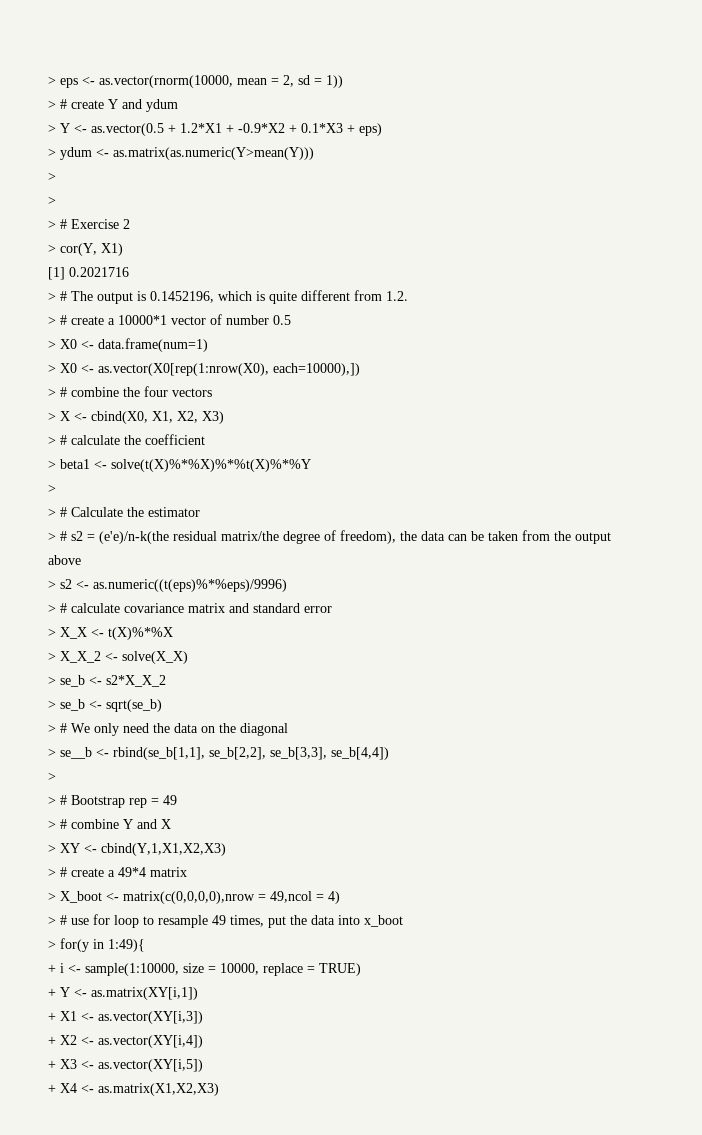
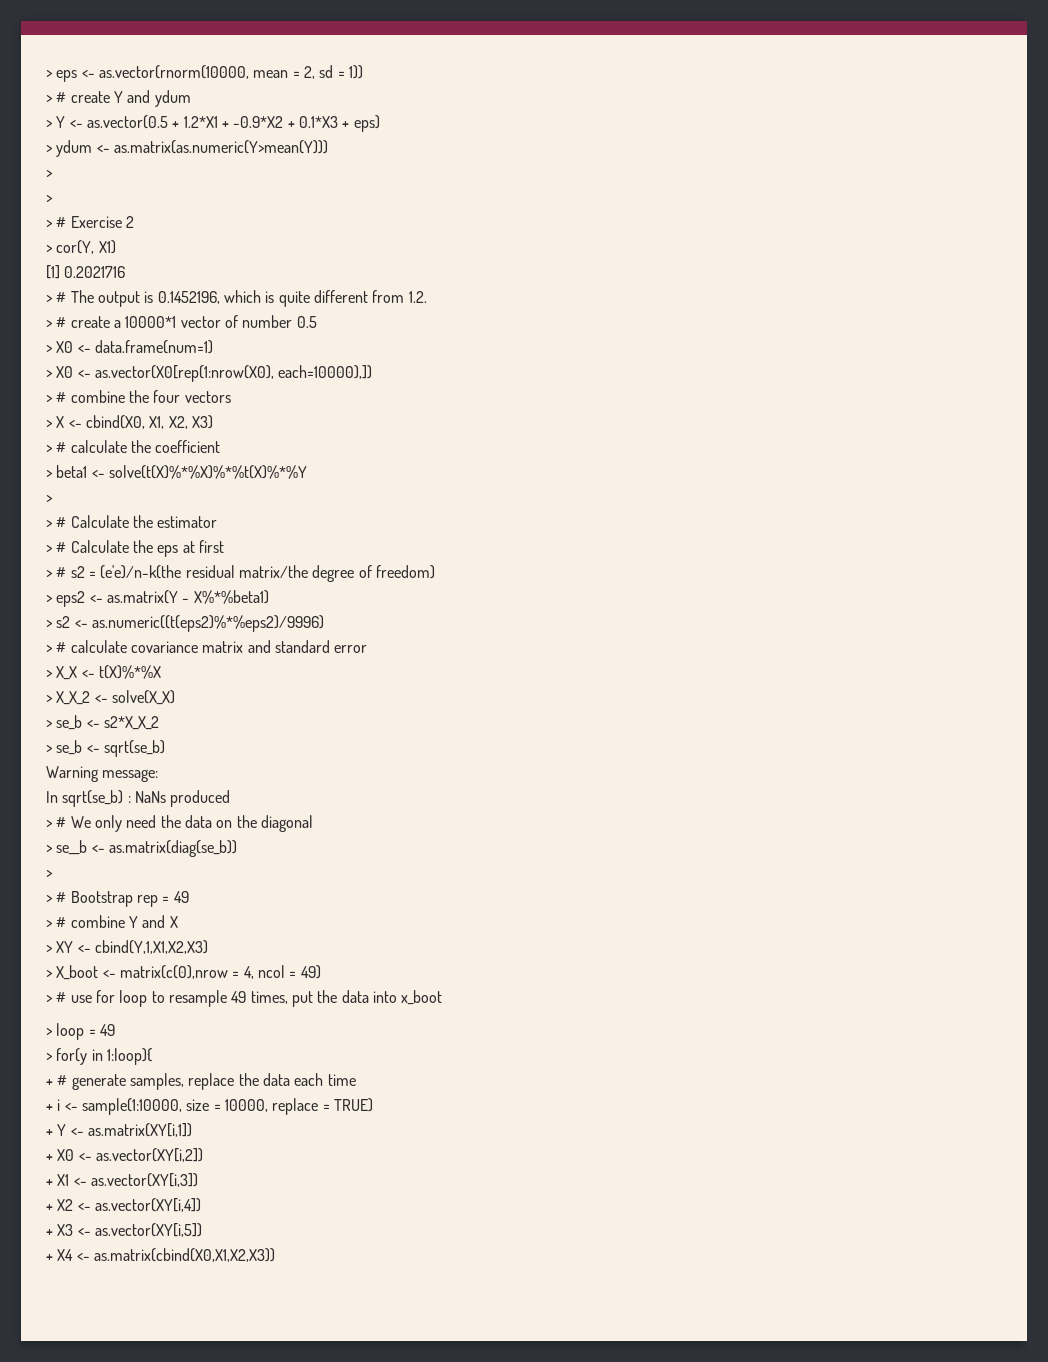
+ > # Calculate the eps at first
- > # s2 = (e'e)/n-k(the residual matrix/the degree of freedom), the data can be taken from the output above
+ > # s2 = (e'e)/n-k(the residual matrix/the degree of freedom)
+ > eps2 <- as.matrix(Y - X%*%beta1)
- > s2 <- as.numeric((t(eps)%*%eps)/9996)
+ > s2 <- as.numeric((t(eps2)%*%eps2)/9996)
+ Warning message:
+ In sqrt(se_b) : NaNs produced
- > se__b <- rbind(se_b[1,1], se_b[2,2], se_b[3,3], se_b[4,4])
+ > se__b <- as.matrix(diag(se_b))
- > # create a 49*4 matrix
- > X_boot <- matrix(c(0,0,0,0),nrow = 49,ncol = 4)
+ > X_boot <- matrix(c(0),nrow = 4, ncol = 49)
+ > loop = 49
- > for(y in 1:49){
+ > for(y in 1:loop){
+ + # generate samples, replace the data each time
+ + X0 <- as.vector(XY[i,2])
- + X4 <- as.matrix(X1,X2,X3)
+ + X4 <- as.matrix(cbind(X0,X1,X2,X3))

